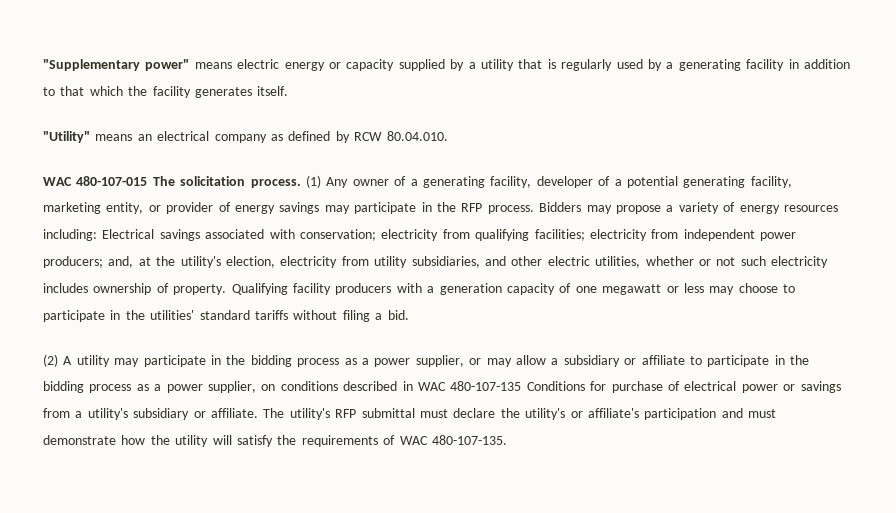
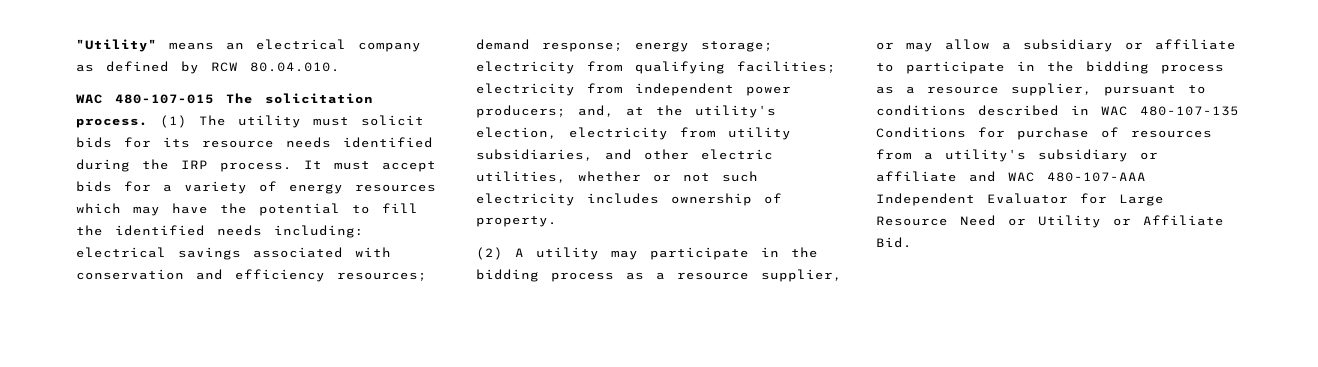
- "Supplementary power" means electric energy or capacity supplied by a utility that is regularly used by a generating facility in addition to that which the facility generates itself.
- (1) Any owner of a generating facility, developer of a potential generating facility, marketing entity, or provider of energy savings may participate in the RFP process. Bidders may propose a variety of energy resources including: Electrical savings associated with conservation; electricity from qualifying facilities; electricity from independent power producers; and, at the utility's election, electricity from utility subsidiaries, and other electric utilities, whether or not such electricity includes ownership of property. Qualifying facility producers with a generation capacity of one megawatt or less may choose to participate in the utilities' standard tariffs without filing a bid.
+ (1) The utility must solicit bids for its resource needs identified during the IRP process. It must accept bids for a variety of energy resources which may have the potential to fill the identified needs including: electrical savings associated with conservation and efficiency resources; demand response; energy storage; electricity from qualifying facilities; electricity from independent power producers; and, at the utility's election, electricity from utility subsidiaries, and other electric utilities, whether or not such electricity includes ownership of property.
- (2) A utility may participate in the bidding process as a power supplier, or may allow a subsidiary or affiliate to participate in the bidding process as a power supplier, on conditions described in WAC 480-107-135 Conditions for purchase of electrical power or savings from a utility's subsidiary or affiliate. The utility's RFP submittal must declare the utility's or affiliate's participation and must demonstrate how the utility will satisfy the requirements of WAC 480-107-135.
+ (2) A utility may participate in the bidding process as a resource supplier, or may allow a subsidiary or affiliate to participate in the bidding process as a resource supplier, pursuant to conditions described in WAC 480-107-135 Conditions for purchase of resources from a utility's subsidiary or affiliate and WAC 480-107-AAA Independent Evaluator for Large Resource Need or Utility or Affiliate Bid.

